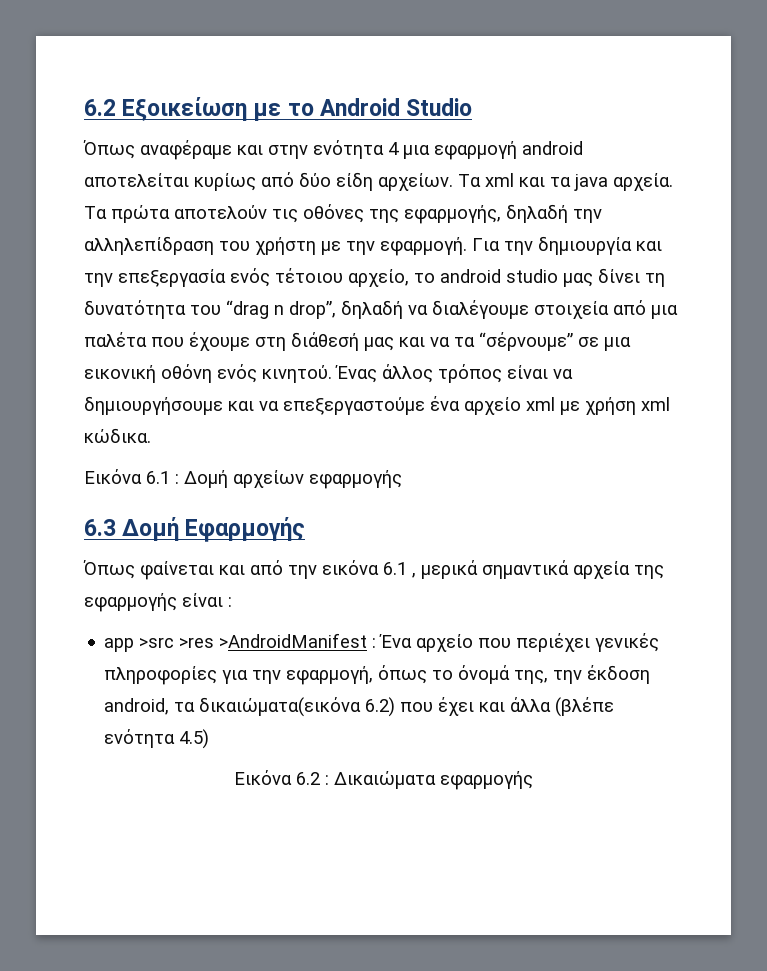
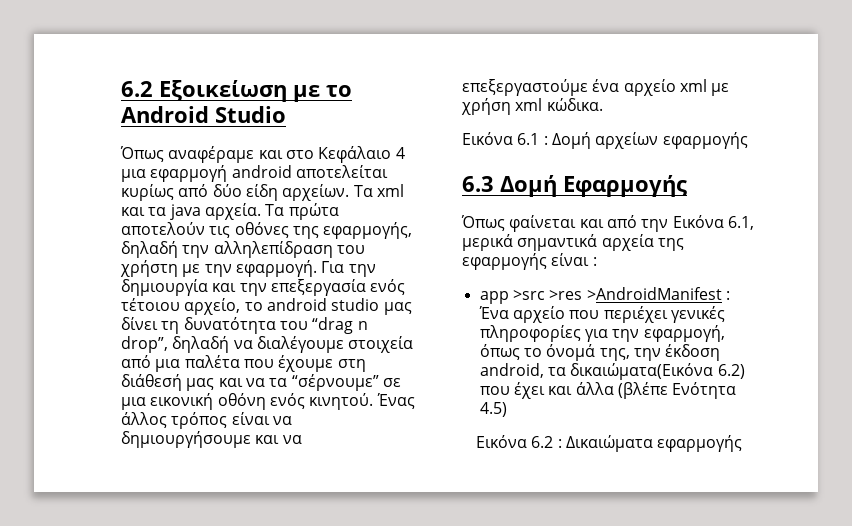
- Όπως αναφέραμε και στην ενότητα 4 μια εφαρμογή android αποτελείται κυρίως από δύο είδη αρχείων.
+ Όπως αναφέραμε και στο Κεφάλαιο 4 μια εφαρμογή android αποτελείται κυρίως από δύο είδη αρχείων.
- Όπως φαίνεται και από την εικόνα 6.1 , μερικά σημαντικά αρχεία της εφαρμογής είναι :
+ Όπως φαίνεται και από την Εικόνα 6.1, μερικά σημαντικά αρχεία της εφαρμογής είναι :
- app >src >res >AndroidManifest : Ένα αρχείο που περιέχει γενικές πληροφορίες για την εφαρμογή, όπως το όνομά της, την έκδοση android, τα δικαιώματα(εικόνα 6.2) που έχει και άλλα (βλέπε ενότητα 4.5)
+ app >src >res >AndroidManifest : Ένα αρχείο που περιέχει γενικές πληροφορίες για την εφαρμογή, όπως το όνομά της, την έκδοση android, τα δικαιώματα(Εικόνα 6.2) που έχει και άλλα (βλέπε Ενότητα 4.5)

